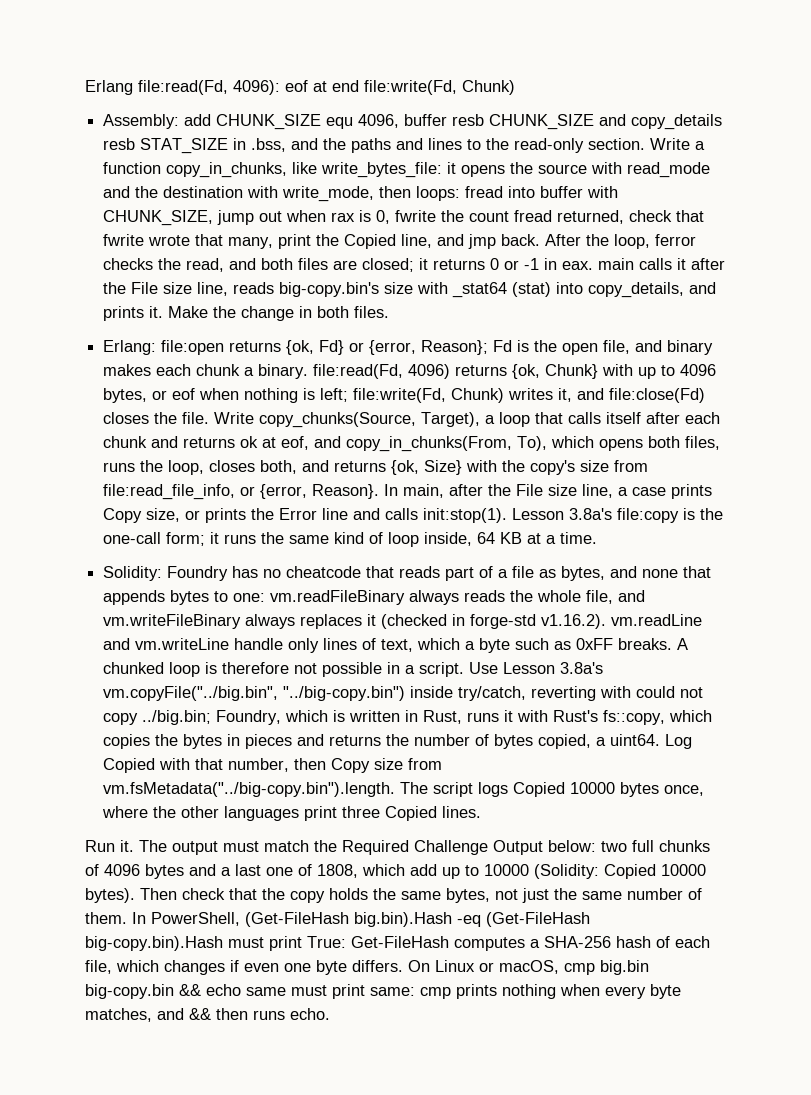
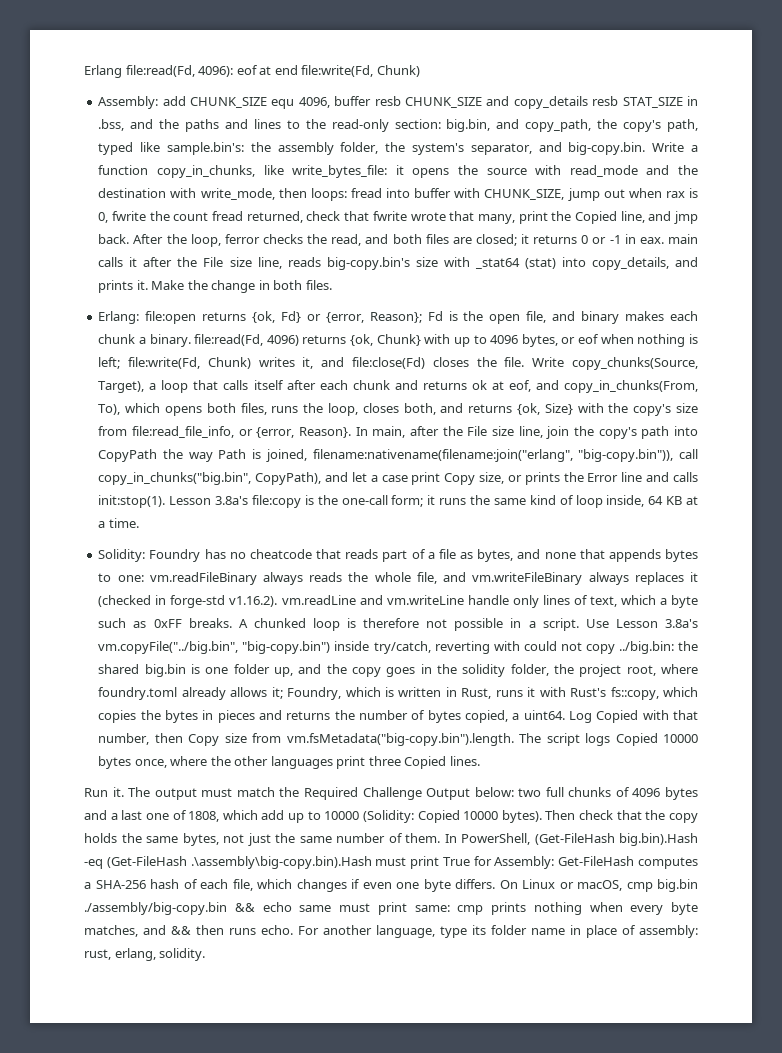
- add CHUNK_SIZE equ 4096, buffer resb CHUNK_SIZE and copy_details resb STAT_SIZE in .bss, and the paths and lines to the read-only section. Write a function copy_in_chunks, like write_bytes_file:
+ add CHUNK_SIZE equ 4096, buffer resb CHUNK_SIZE and copy_details resb STAT_SIZE in .bss, and the paths and lines to the read-only section: big.bin, and copy_path, the copy's path, typed like sample.bin's: the assembly folder, the system's separator, and big-copy.bin. Write a function copy_in_chunks, like write_bytes_file:
- In main, after the File size line, a case prints Copy size, or prints the Error line and calls init:stop(1).
+ In main, after the File size line, join the copy's path into CopyPath the way Path is joined, filename:nativename(filename:join("erlang", "big-copy.bin")), call copy_in_chunks("big.bin", CopyPath), and let a case print Copy size, or prints the Error line and calls init:stop(1).
- Use Lesson 3.8a's vm.copyFile("../big.bin", "../big-copy.bin") inside try/catch, reverting with could not copy ../big.bin; Foundry, which is written in Rust, runs it with Rust's fs::copy, which copies the bytes in pieces and returns the number of bytes copied, a uint64.
+ Use Lesson 3.8a's vm.copyFile("../big.bin", "big-copy.bin") inside try/catch, reverting with could not copy ../big.bin: the shared big.bin is one folder up, and the copy goes in the solidity folder, the project root, where foundry.toml already allows it; Foundry, which is written in Rust, runs it with Rust's fs::copy, which copies the bytes in pieces and returns the number of bytes copied, a uint64.
- Log Copied with that number, then Copy size from vm.fsMetadata("../big-copy.bin").length. The script logs Copied 10000 bytes once, where the other languages print three Copied lines.
+ Log Copied with that number, then Copy size from vm.fsMetadata("big-copy.bin").length. The script logs Copied 10000 bytes once, where the other languages print three Copied lines.
- In PowerShell, (Get-FileHash big.bin).Hash -eq (Get-FileHash big-copy.bin).Hash must print True: Get-FileHash computes a SHA-256 hash of each file, which changes if even one byte differs.
+ In PowerShell, (Get-FileHash big.bin).Hash -eq (Get-FileHash .\assembly\big-copy.bin).Hash must print True for Assembly: Get-FileHash computes a SHA-256 hash of each file, which changes if even one byte differs.
- On Linux or macOS, cmp big.bin big-copy.bin && echo same must print same: cmp prints nothing when every byte matches, and && then runs echo.
+ On Linux or macOS, cmp big.bin ./assembly/big-copy.bin && echo same must print same: cmp prints nothing when every byte matches, and && then runs echo.
+ For another language, type its folder name in place of assembly: rust, erlang, solidity.

